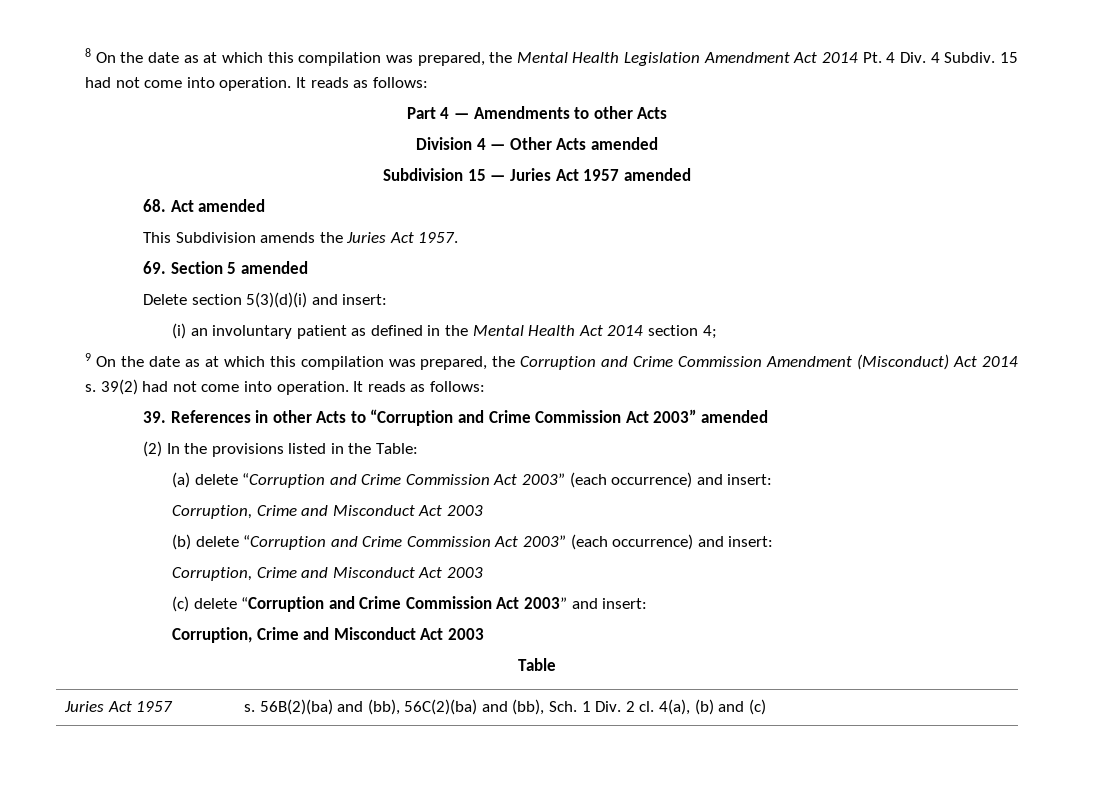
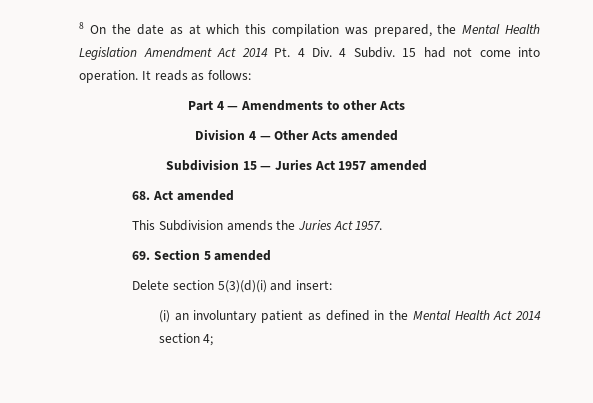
- 9 On the date as at which this compilation was prepared, the Corruption and Crime Commission Amendment (Misconduct) Act 2014 s. 39(2) had not come into operation. It reads as follows:
- 39. References in other Acts to “Corruption and Crime Commission Act 2003” amended
- (2) In the provisions listed in the Table:
- (a) delete “Corruption and Crime Commission Act 2003” (each occurrence) and insert:
- Corruption, Crime and Misconduct Act 2003
- (b) delete “Corruption and Crime Commission Act 2003” (each occurrence) and insert:
- Corruption, Crime and Misconduct Act 2003
- (c) delete “Corruption and Crime Commission Act 2003” and insert:
- Corruption, Crime and Misconduct Act 2003
- Table
- Juries Act 1957 | s. 56B(2)(ba) and (bb), 56C(2)(ba) and (bb), Sch. 1 Div. 2 cl. 4(a), (b) and (c)

